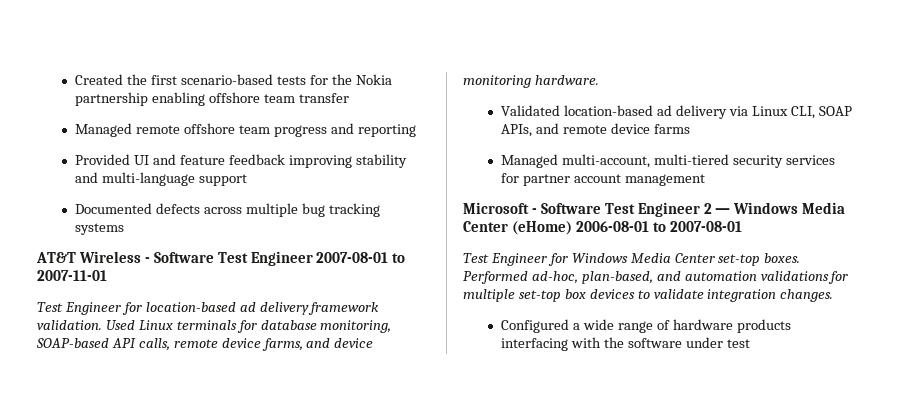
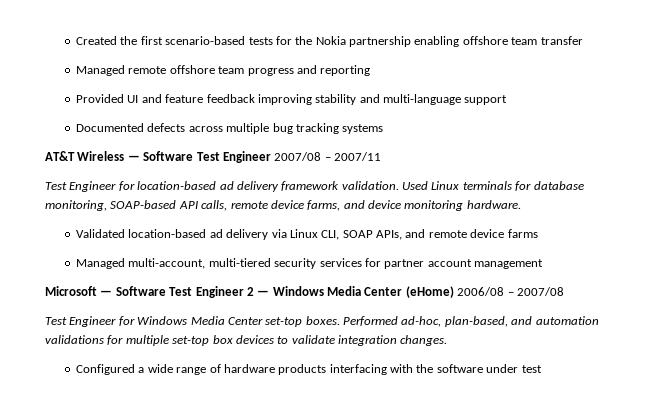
- AT&T Wireless - Software Test Engineer 2007-08-01 to 2007-11-01
+ AT&T Wireless — Software Test Engineer 2007/08 – 2007/11
- Microsoft - Software Test Engineer 2 — Windows Media Center (eHome) 2006-08-01 to 2007-08-01
+ Microsoft — Software Test Engineer 2 — Windows Media Center (eHome) 2006/08 – 2007/08

